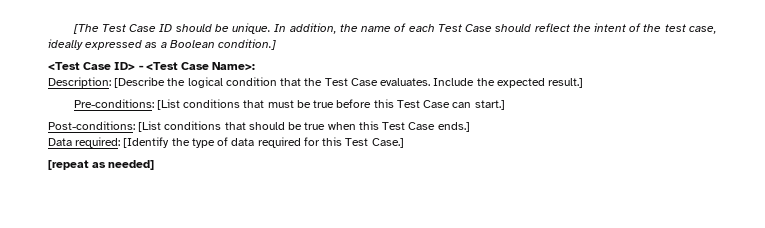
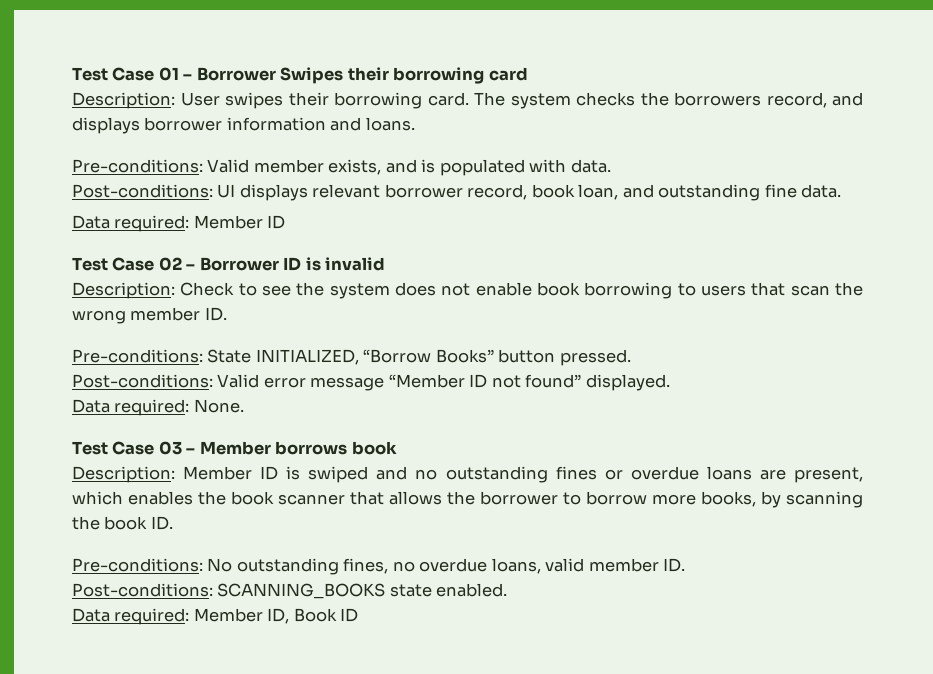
- [The Test Case ID should be unique. In addition, the name of each Test Case should reflect the intent of the test case, ideally expressed as a Boolean condition.]
- <Test Case ID> - <Test Case Name>:
- Description: [Describe the logical condition that the Test Case evaluates. Include the expected result.]
- Pre-conditions: [List conditions that must be true before this Test Case can start.]
- Post-conditions: [List conditions that should be true when this Test Case ends.]
- Data required: [Identify the type of data required for this Test Case.]
- [repeat as needed]
+ Test Case 01 – Borrower Swipes their borrowing card
+ Description: User swipes their borrowing card. The system checks the borrowers record, and displays borrower information and loans.
+ Pre-conditions: Valid member exists, and is populated with data.
+ Post-conditions: UI displays relevant borrower record, book loan, and outstanding fine data.
+ Data required: Member ID
+ Test Case 02 – Borrower ID is invalid
+ Description: Check to see the system does not enable book borrowing to users that scan the wrong member ID.
+ Pre-conditions: State INITIALIZED, “Borrow Books” button pressed.
+ Post-conditions: Valid error message “Member ID not found” displayed.
+ Data required: None.
+ Test Case 03 – Member borrows book
+ Description: Member ID is swiped and no outstanding fines or overdue loans are present, which enables the book scanner that allows the borrower to borrow more books, by scanning the book ID.
+ Pre-conditions: No outstanding fines, no overdue loans, valid member ID.
+ Post-conditions: SCANNING_BOOKS state enabled.
+ Data required: Member ID, Book ID

